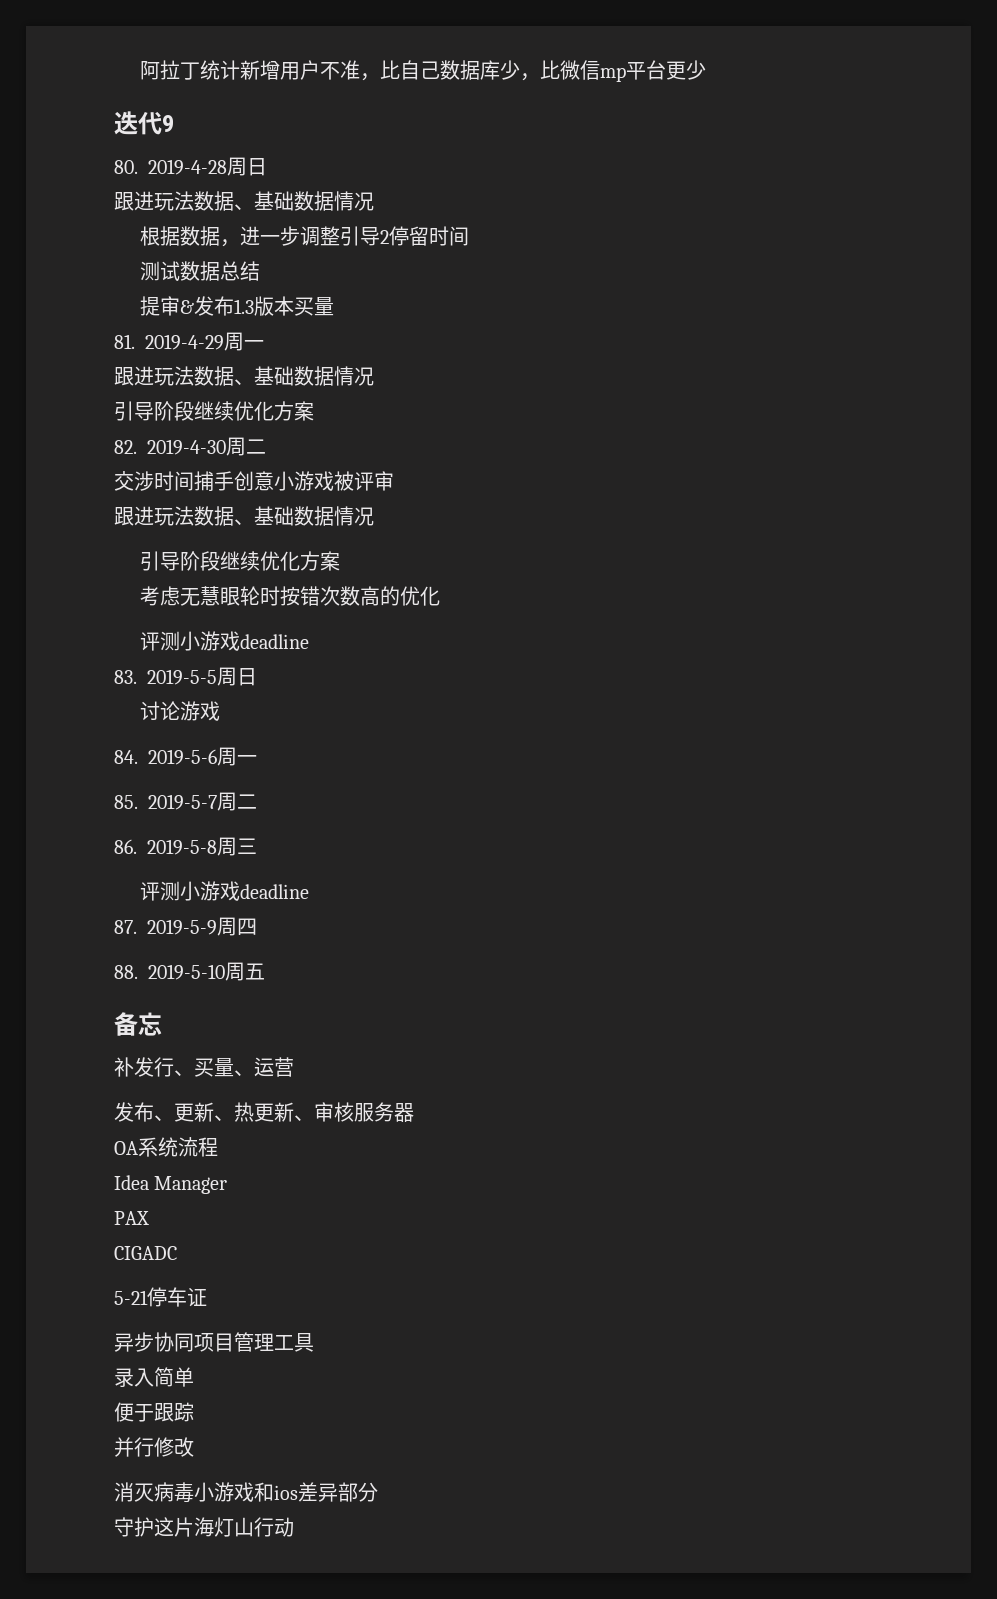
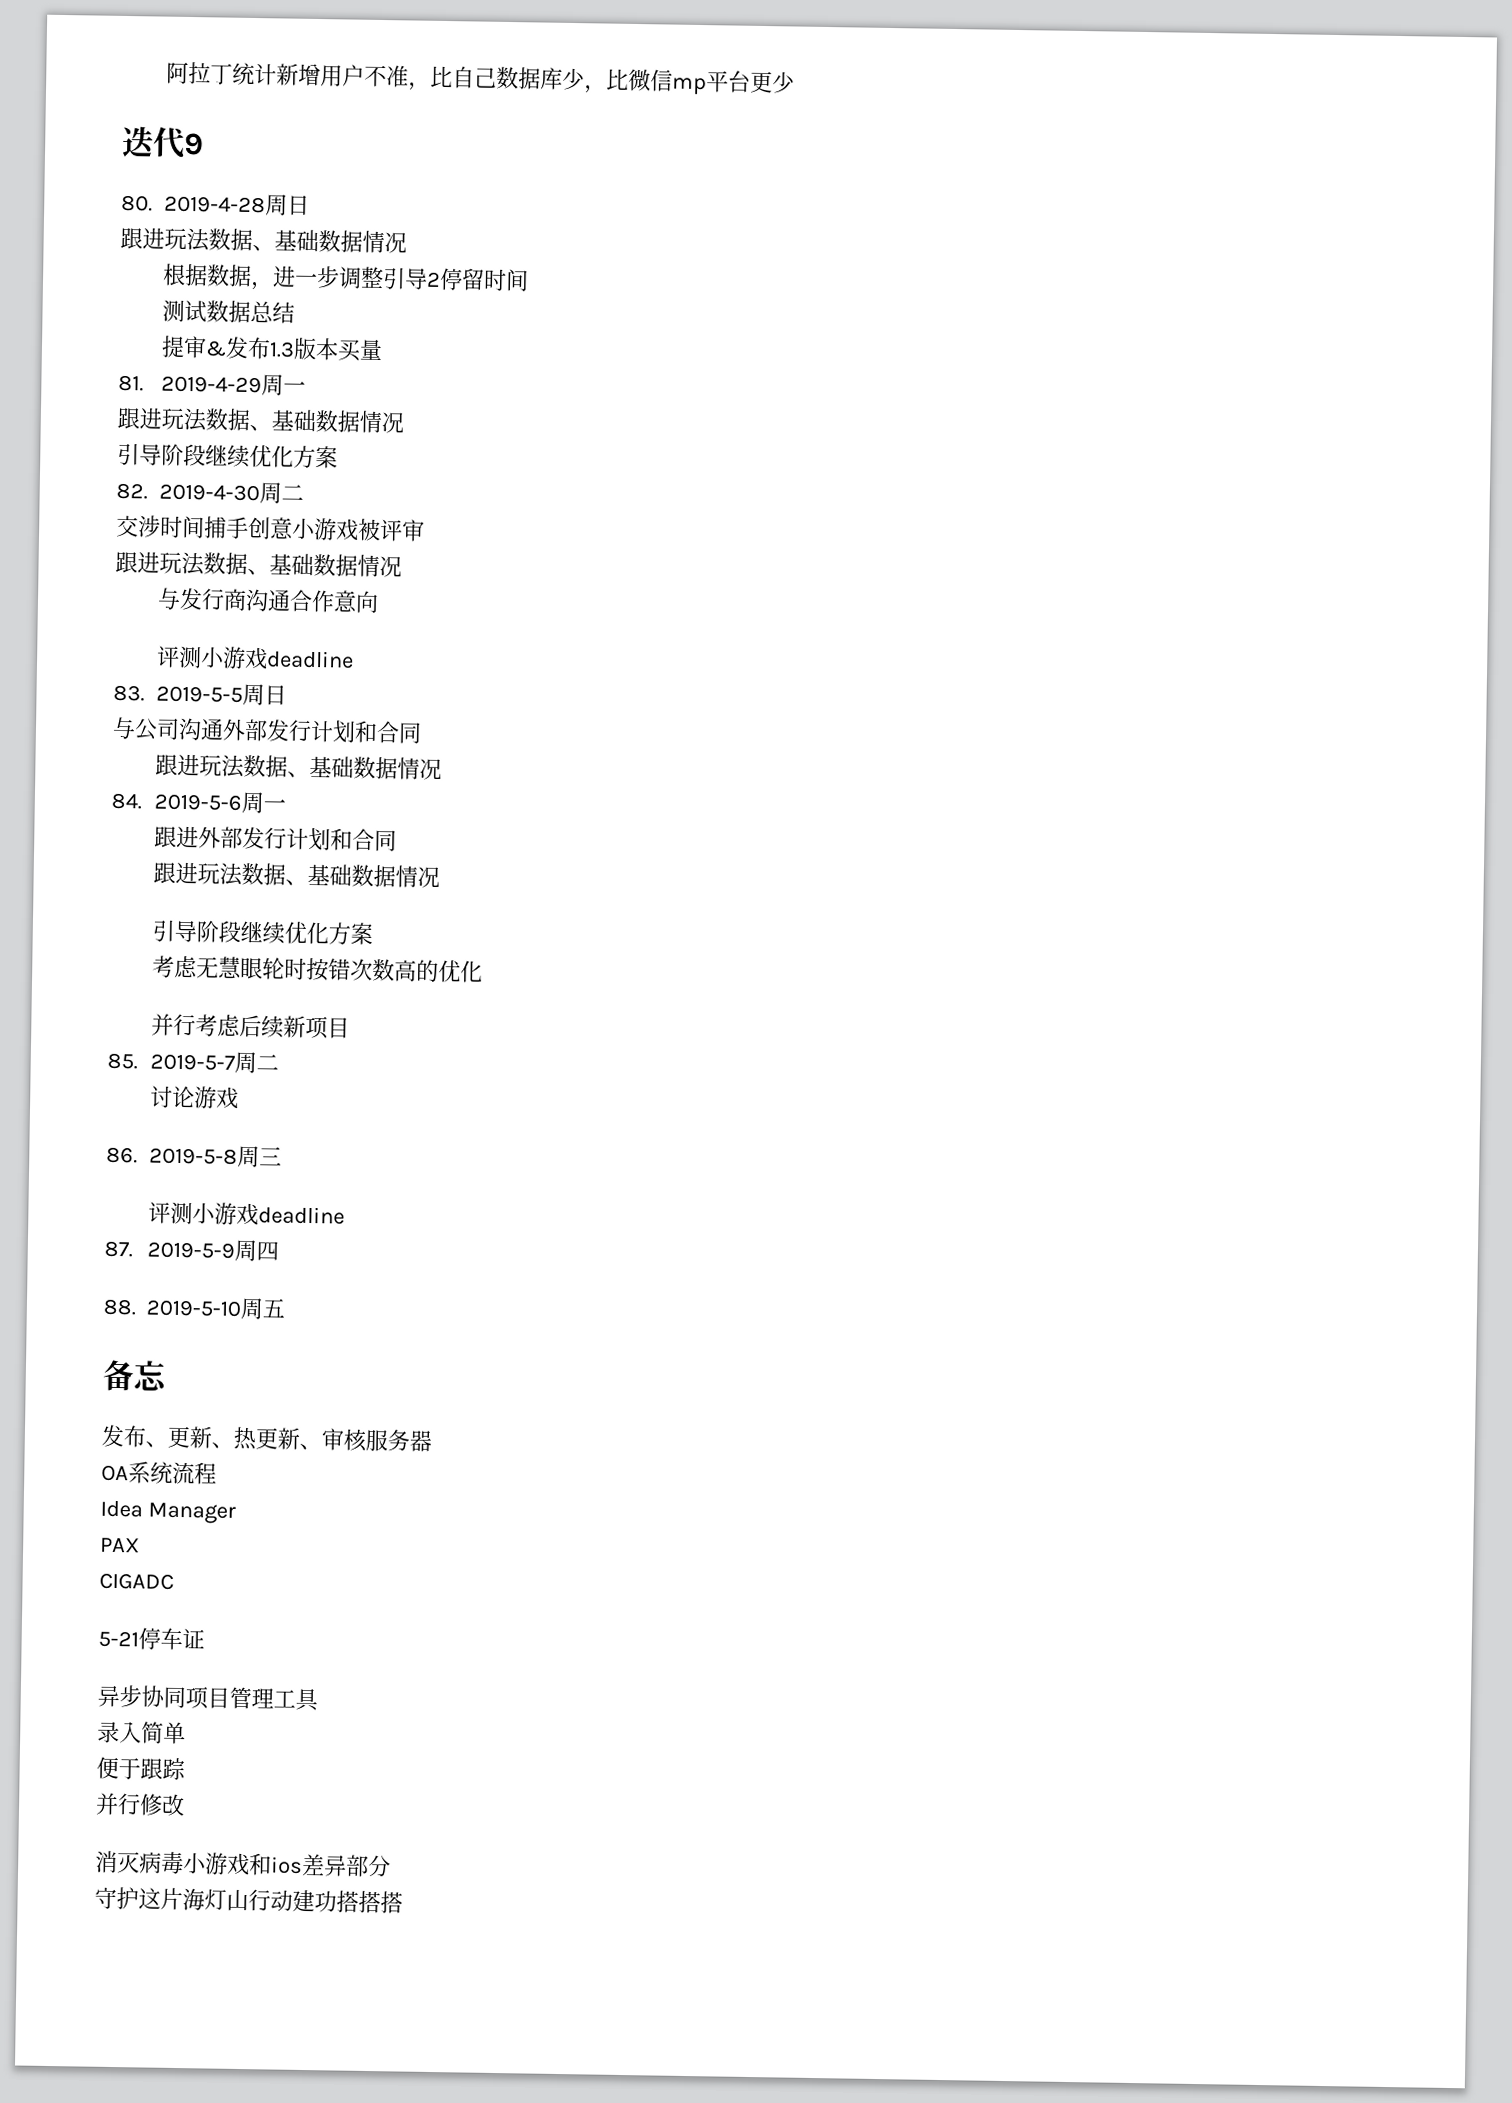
+ 与发行商沟通合作意向
+ 评测小游戏deadline
+ 83. 2019-5-5周日
+ 与公司沟通外部发行计划和合同
+ 跟进玩法数据、基础数据情况
+ 84. 2019-5-6周一
+ 跟进外部发行计划和合同
+ 跟进玩法数据、基础数据情况
  考虑无慧眼轮时按错次数高的优化
- 评测小游戏deadline
- 83. 2019-5-5周日
+ 并行考虑后续新项目
+ 85. 2019-5-7周二
  讨论游戏
- 84. 2019-5-6周一
- 85. 2019-5-7周二
- 补发行、买量、运营
- 守护这片海灯山行动
+ 守护这片海灯山行动建功搭搭搭

